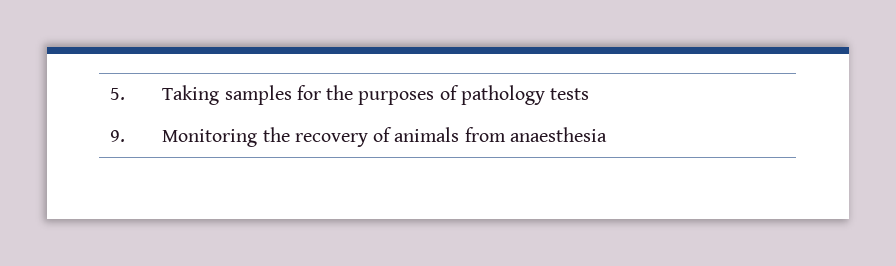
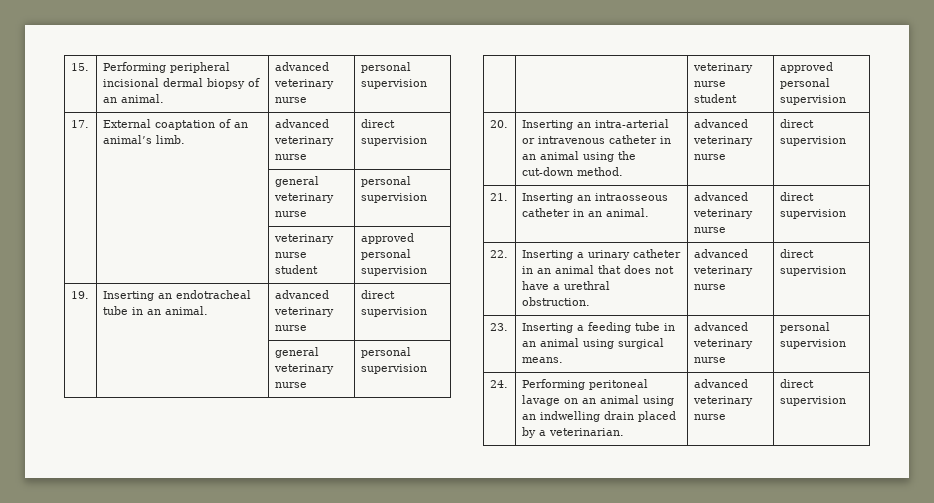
- 5. | Taking samples for the purposes of pathology tests
- 9. | Monitoring the recovery of animals from anaesthesia
+ 15. | Performing peripheral incisional dermal biopsy of an animal. | advanced veterinary nurse | personal supervision
+ 17. | External coaptation of an animal’s limb. | advanced veterinary nurse | direct supervision
+ | | general veterinary nurse | personal supervision
+ | | veterinary nurse student | approved personal supervision
+ 19. | Inserting an endotracheal tube in an animal. | advanced veterinary nurse | direct supervision
+ | | general veterinary nurse | personal supervision
+ | | veterinary nurse student | approved personal supervision
+ 20. | Inserting an intra-arterial or intravenous catheter in an animal using the cut-down method. | advanced veterinary nurse | direct supervision
+ 21. | Inserting an intraosseous catheter in an animal. | advanced veterinary nurse | direct supervision
+ 22. | Inserting a urinary catheter in an animal that does not have a urethral obstruction. | advanced veterinary nurse | direct supervision
+ 23. | Inserting a feeding tube in an animal using surgical means. | advanced veterinary nurse | personal supervision
+ 24. | Performing peritoneal lavage on an animal using an indwelling drain placed by a veterinarian. | advanced veterinary nurse | direct supervision

